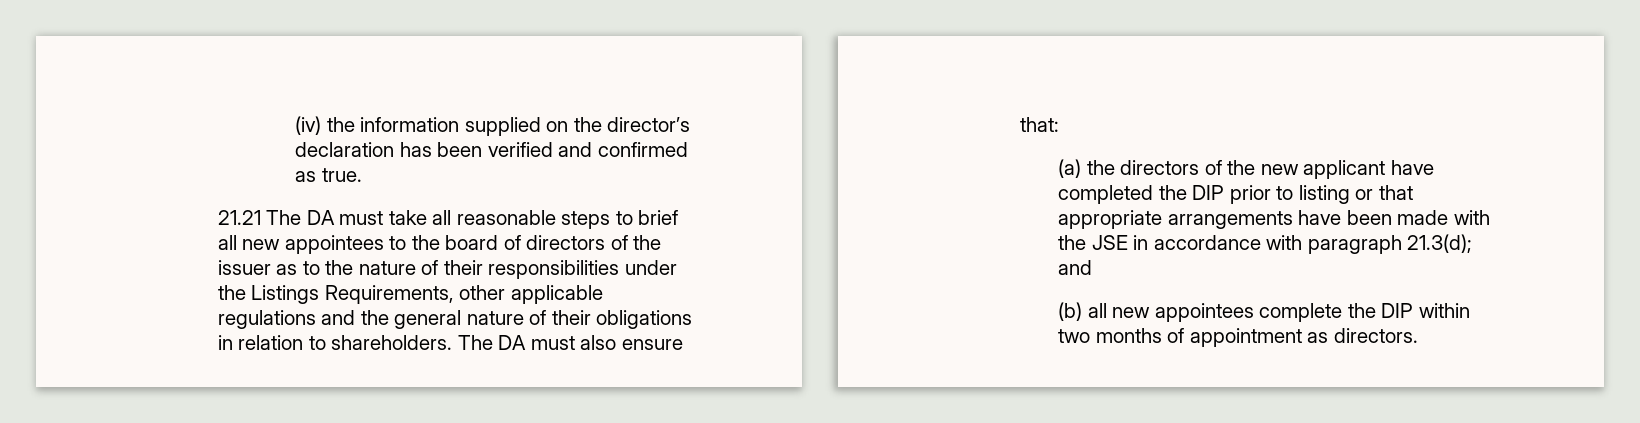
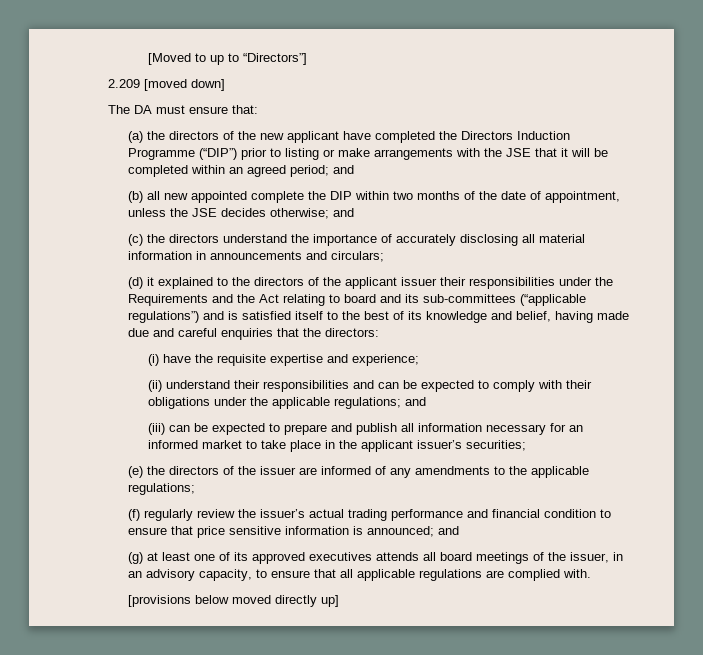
- (iv) the information supplied on the director’s declaration has been verified and confirmed as true.
- 21.21 The DA must take all reasonable steps to brief all new appointees to the board of directors of the issuer as to the nature of their responsibilities under the Listings Requirements, other applicable regulations and the general nature of their obligations in relation to shareholders. The DA must also ensure that:
+ [Moved to up to “Directors”]
+ 2.209 [moved down]
+ The DA must ensure that:
- (a) the directors of the new applicant have completed the DIP prior to listing or that appropriate arrangements have been made with the JSE in accordance with paragraph 21.3(d); and
+ (a) the directors of the new applicant have completed the Directors Induction Programme (“DIP”) prior to listing or make arrangements with the JSE that it will be completed within an agreed period; and
- (b) all new appointees complete the DIP within two months of appointment as directors.
+ (b) all new appointed complete the DIP within two months of the date of appointment, unless the JSE decides otherwise; and
+ (c) the directors understand the importance of accurately disclosing all material information in announcements and circulars;
+ (d) it explained to the directors of the applicant issuer their responsibilities under the Requirements and the Act relating to board and its sub-committees (“applicable regulations”) and is satisfied itself to the best of its knowledge and belief, having made due and careful enquiries that the directors:
+ (i) have the requisite expertise and experience;
+ (ii) understand their responsibilities and can be expected to comply with their obligations under the applicable regulations; and
+ (iii) can be expected to prepare and publish all information necessary for an informed market to take place in the applicant issuer’s securities;
+ (e) the directors of the issuer are informed of any amendments to the applicable regulations;
+ (f) regularly review the issuer’s actual trading performance and financial condition to ensure that price sensitive information is announced; and
+ (g) at least one of its approved executives attends all board meetings of the issuer, in an advisory capacity, to ensure that all applicable regulations are complied with.
+ [provisions below moved directly up]

